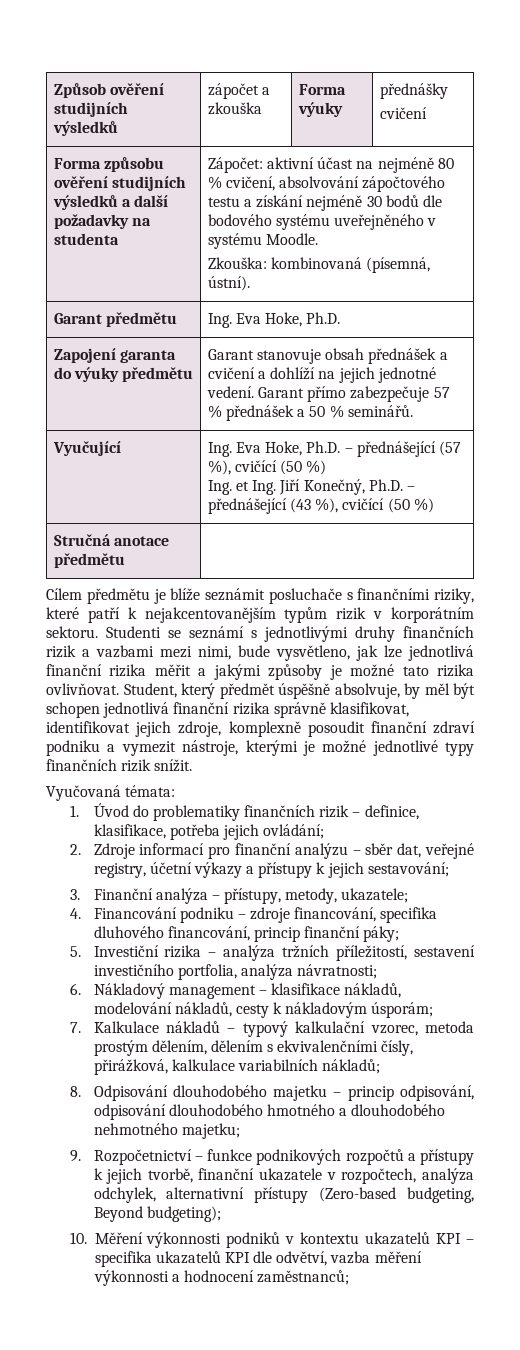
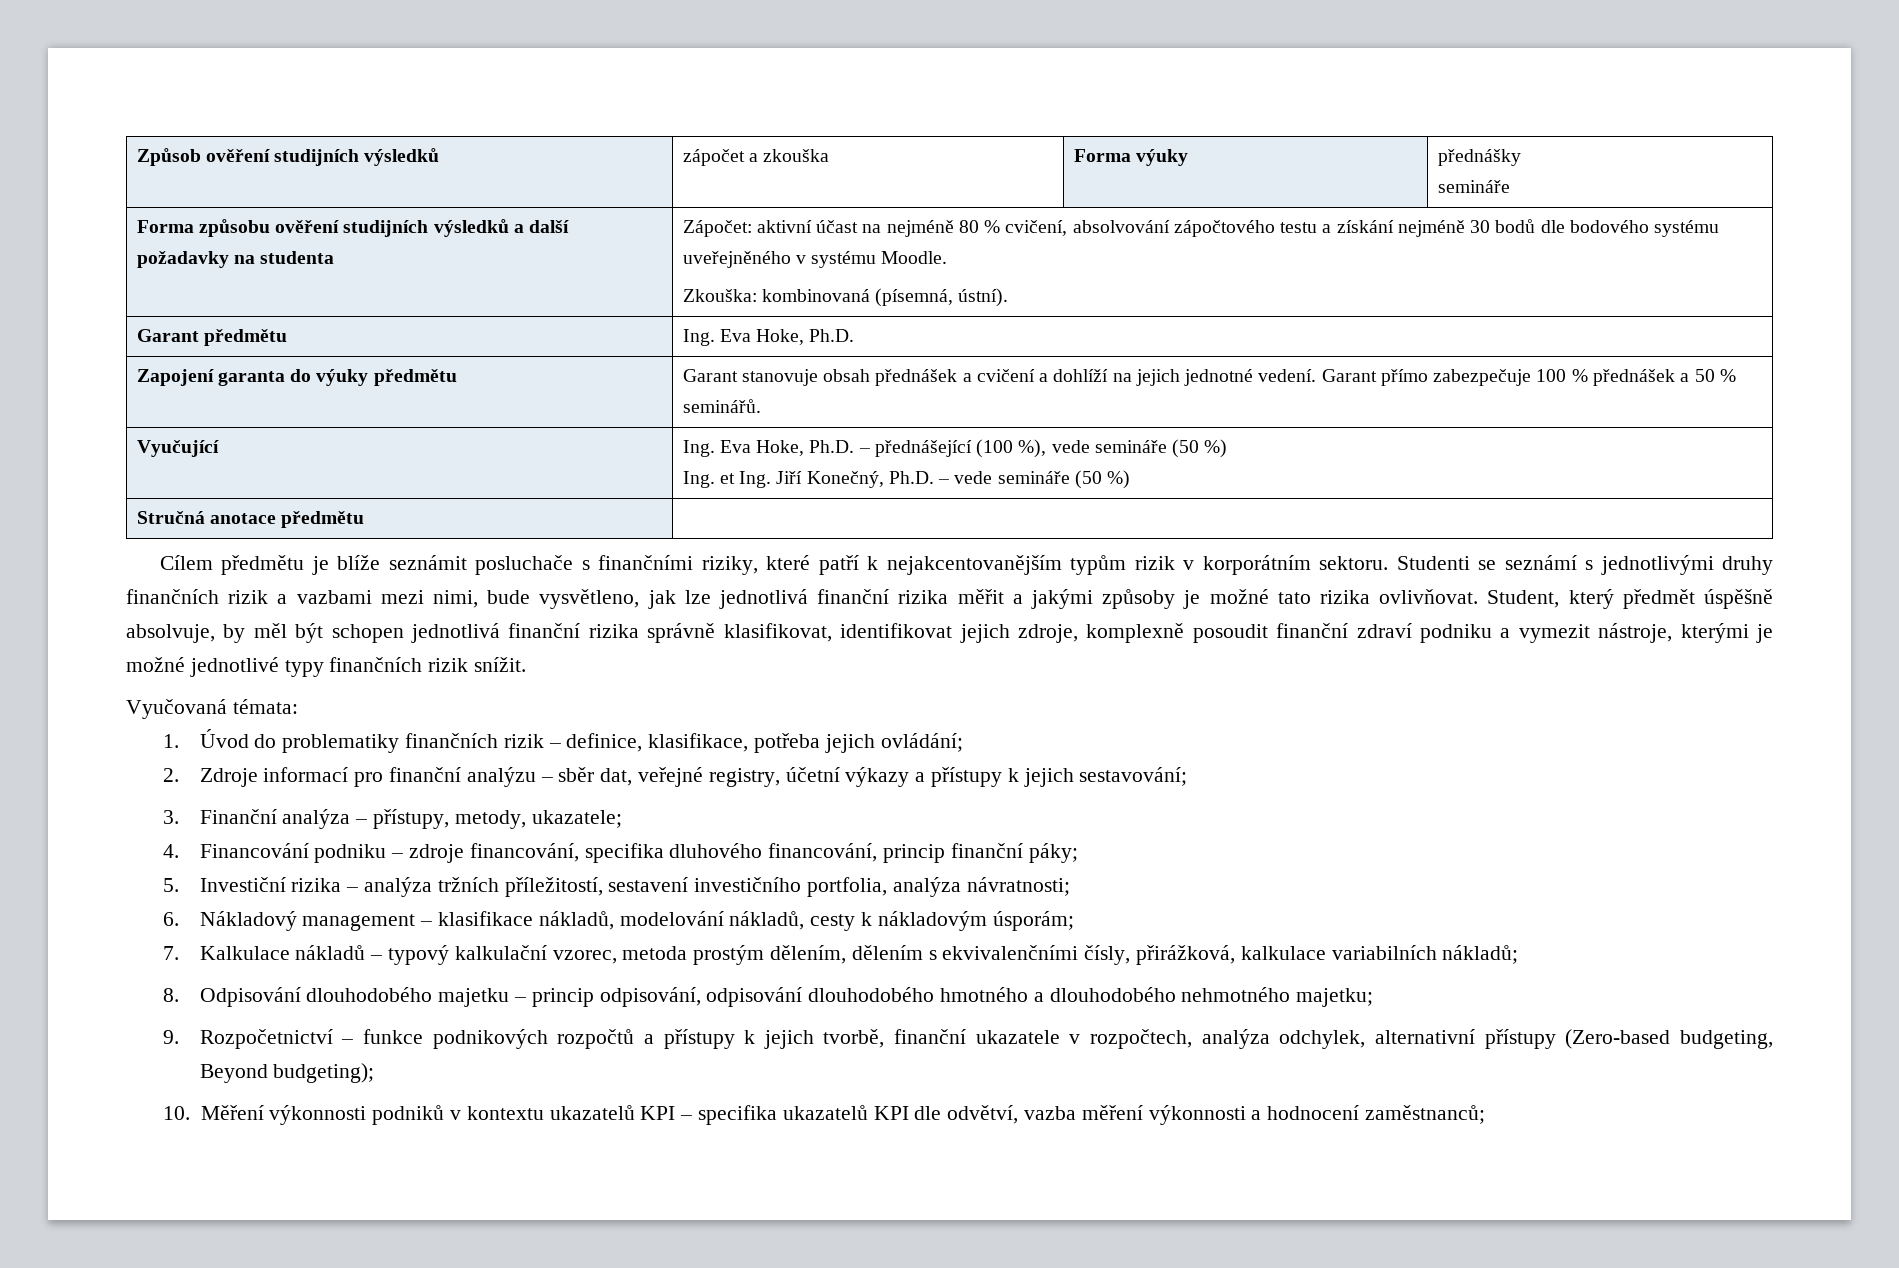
  Způsob ověření studijních výsledků | zápočet a zkouška | Forma výuky | přednášky
- cvičení
+ semináře
- Zapojení garanta do výuky předmětu | Garant stanovuje obsah přednášek a cvičení a dohlíží na jejich jednotné vedení. Garant přímo zabezpečuje 57 % přednášek a 50 % seminářů.
+ Zapojení garanta do výuky předmětu | Garant stanovuje obsah přednášek a cvičení a dohlíží na jejich jednotné vedení. Garant přímo zabezpečuje 100 % přednášek a 50 % seminářů.
- Vyučující | Ing. Eva Hoke, Ph.D. – přednášející (57 %), cvičící (50 %)
- Ing. et Ing. Jiří Konečný, Ph.D. – přednášející (43 %), cvičící (50 %)
+ Vyučující | Ing. Eva Hoke, Ph.D. – přednášející (100 %), vede semináře (50 %)
+ Ing. et Ing. Jiří Konečný, Ph.D. – vede semináře (50 %)

